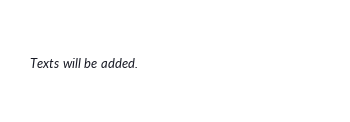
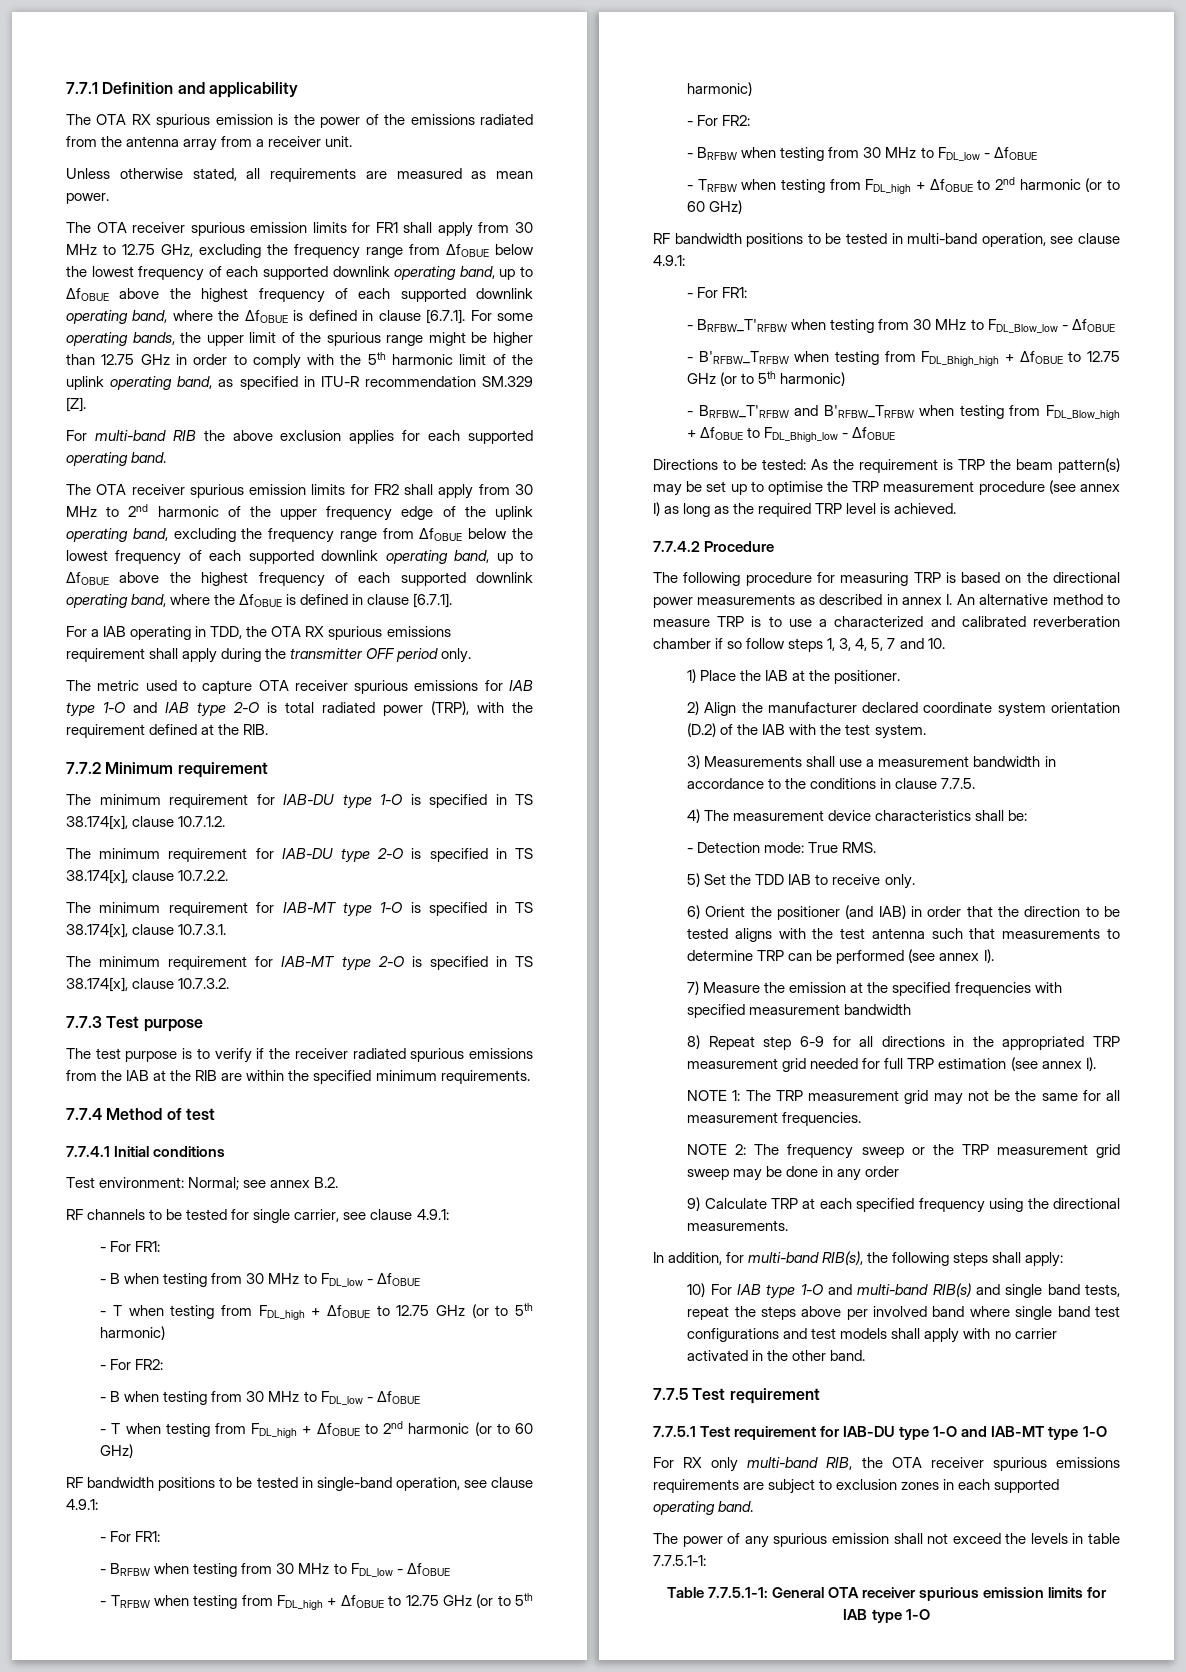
- Texts will be added.
+ 7.7.1 Definition and applicability
+ The OTA RX spurious emission is the power of the emissions radiated from the antenna array from a receiver unit.
+ Unless otherwise stated, all requirements are measured as mean power.
+ The OTA receiver spurious emission limits for FR1 shall apply from 30 MHz to 12.75 GHz, excluding the frequency range from ΔfOBUE below the lowest frequency of each supported downlink operating band, up to ΔfOBUE above the highest frequency of each supported downlink operating band, where the ΔfOBUE is defined in clause [6.7.1]. For some operating bands, the upper limit of the spurious range might be higher than 12.75 GHz in order to comply with the 5th harmonic limit of the uplink operating band, as specified in ITU-R recommendation SM.329 [Z].
+ For multi-band RIB the above exclusion applies for each supported operating band.
+ The OTA receiver spurious emission limits for FR2 shall apply from 30 MHz to 2nd harmonic of the upper frequency edge of the uplink operating band, excluding the frequency range from ΔfOBUE below the lowest frequency of each supported downlink operating band, up to ΔfOBUE above the highest frequency of each supported downlink operating band, where the ΔfOBUE is defined in clause [6.7.1].
+ For a IAB operating in TDD, the OTA RX spurious emissions requirement shall apply during the transmitter OFF period only.
+ The metric used to capture OTA receiver spurious emissions for IAB type 1-O and IAB type 2-O is total radiated power (TRP), with the requirement defined at the RIB.
+ 7.7.2 Minimum requirement
+ The minimum requirement for IAB-DU type 1-O is specified in TS 38.174[x], clause 10.7.1.2.
+ The minimum requirement for IAB-DU type 2-O is specified in TS 38.174[x], clause 10.7.2.2.
+ The minimum requirement for IAB-MT type 1-O is specified in TS 38.174[x], clause 10.7.3.1.
+ The minimum requirement for IAB-MT type 2-O is specified in TS 38.174[x], clause 10.7.3.2.
+ 7.7.3 Test purpose
+ The test purpose is to verify if the receiver radiated spurious emissions from the IAB at the RIB are within the specified minimum requirements.
+ 7.7.4 Method of test
+ 7.7.4.1 Initial conditions
+ Test environment: Normal; see annex B.2.
+ RF channels to be tested for single carrier, see clause 4.9.1:
+ - For FR1:
+ - B when testing from 30 MHz to FDL_low - ΔfOBUE
+ - T when testing from FDL_high + ΔfOBUE to 12.75 GHz (or to 5th harmonic)
+ - For FR2:
+ - B when testing from 30 MHz to FDL_low - ΔfOBUE
+ - T when testing from FDL_high + ΔfOBUE to 2nd harmonic (or to 60 GHz)
+ RF bandwidth positions to be tested in single-band operation, see clause 4.9.1:
+ - For FR1:
+ - BRFBW when testing from 30 MHz to FDL_low - ΔfOBUE
+ - TRFBW when testing from FDL_high + ΔfOBUE to 12.75 GHz (or to 5th harmonic)
+ - For FR2:
+ - BRFBW when testing from 30 MHz to FDL_low - ΔfOBUE
+ - TRFBW when testing from FDL_high + ΔfOBUE to 2nd harmonic (or to 60 GHz)
+ RF bandwidth positions to be tested in multi-band operation, see clause 4.9.1:
+ - For FR1:
+ - BRFBW_T'RFBW when testing from 30 MHz to FDL_Blow_low - ΔfOBUE
+ - B'RFBW_TRFBW when testing from FDL_Bhigh_high + ΔfOBUE to 12.75 GHz (or to 5th harmonic)
+ - BRFBW_T'RFBW and B'RFBW_TRFBW when testing from FDL_Blow_high + ΔfOBUE to FDL_Bhigh_low - ΔfOBUE
+ Directions to be tested: As the requirement is TRP the beam pattern(s) may be set up to optimise the TRP measurement procedure (see annex I) as long as the required TRP level is achieved.
+ 7.7.4.2 Procedure
+ The following procedure for measuring TRP is based on the directional power measurements as described in annex I. An alternative method to measure TRP is to use a characterized and calibrated reverberation chamber if so follow steps 1, 3, 4, 5, 7 and 10.
+ 1) Place the IAB at the positioner.
+ 2) Align the manufacturer declared coordinate system orientation (D.2) of the IAB with the test system.
+ 3) Measurements shall use a measurement bandwidth in accordance to the conditions in clause 7.7.5.
+ 4) The measurement device characteristics shall be:
+ - Detection mode: True RMS.
+ 5) Set the TDD IAB to receive only.
+ 6) Orient the positioner (and IAB) in order that the direction to be tested aligns with the test antenna such that measurements to determine TRP can be performed (see annex I).
+ 7) Measure the emission at the specified frequencies with specified measurement bandwidth
+ 8) Repeat step 6-9 for all directions in the appropriated TRP measurement grid needed for full TRP estimation (see annex I).
+ NOTE 1: The TRP measurement grid may not be the same for all measurement frequencies.
+ NOTE 2: The frequency sweep or the TRP measurement grid sweep may be done in any order
+ 9) Calculate TRP at each specified frequency using the directional measurements.
+ In addition, for multi-band RIB(s), the following steps shall apply:
+ 10) For IAB type 1-O and multi-band RIB(s) and single band tests, repeat the steps above per involved band where single band test configurations and test models shall apply with no carrier activated in the other band.
+ 7.7.5 Test requirement
+ 7.7.5.1 Test requirement for IAB-DU type 1-O and IAB-MT type 1-O
+ For RX only multi-band RIB, the OTA receiver spurious emissions requirements are subject to exclusion zones in each supported operating band.
+ The power of any spurious emission shall not exceed the levels in table 7.7.5.1-1:
+ Table 7.7.5.1-1: General OTA receiver spurious emission limits for IAB type 1-O

